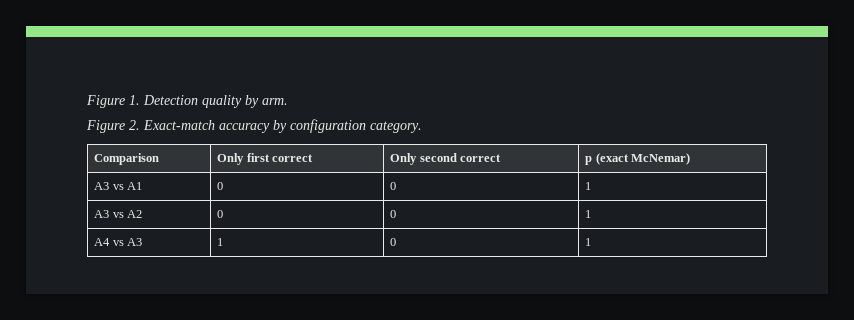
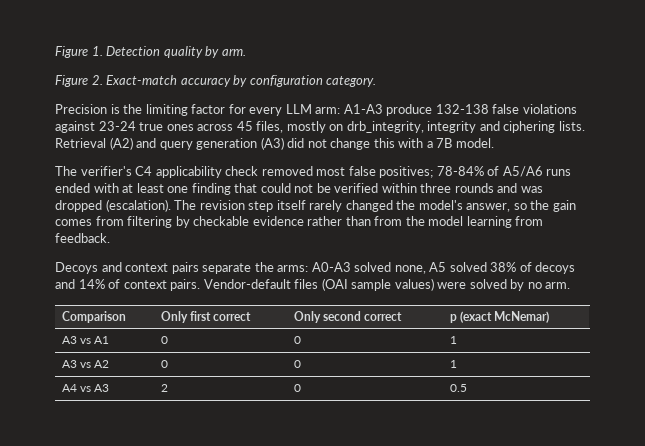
+ Precision is the limiting factor for every LLM arm: A1-A3 produce 132-138 false violations against 23-24 true ones across 45 files, mostly on drb_integrity, integrity and ciphering lists. Retrieval (A2) and query generation (A3) did not change this with a 7B model.
+ The verifier's C4 applicability check removed most false positives; 78-84% of A5/A6 runs ended with at least one finding that could not be verified within three rounds and was dropped (escalation). The revision step itself rarely changed the model's answer, so the gain comes from filtering by checkable evidence rather than from the model learning from feedback.
+ Decoys and context pairs separate the arms: A0-A3 solved none, A5 solved 38% of decoys and 14% of context pairs. Vendor-default files (OAI sample values) were solved by no arm.
- A4 vs A3 | 1 | 0 | 1
+ A4 vs A3 | 2 | 0 | 0.5

